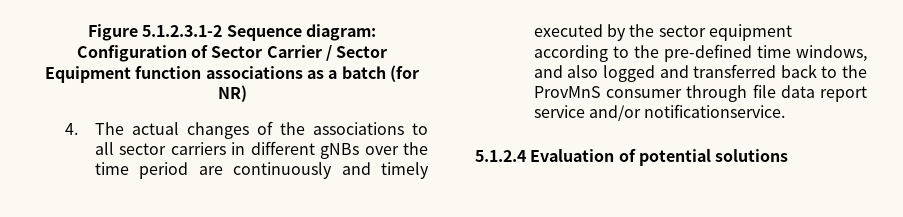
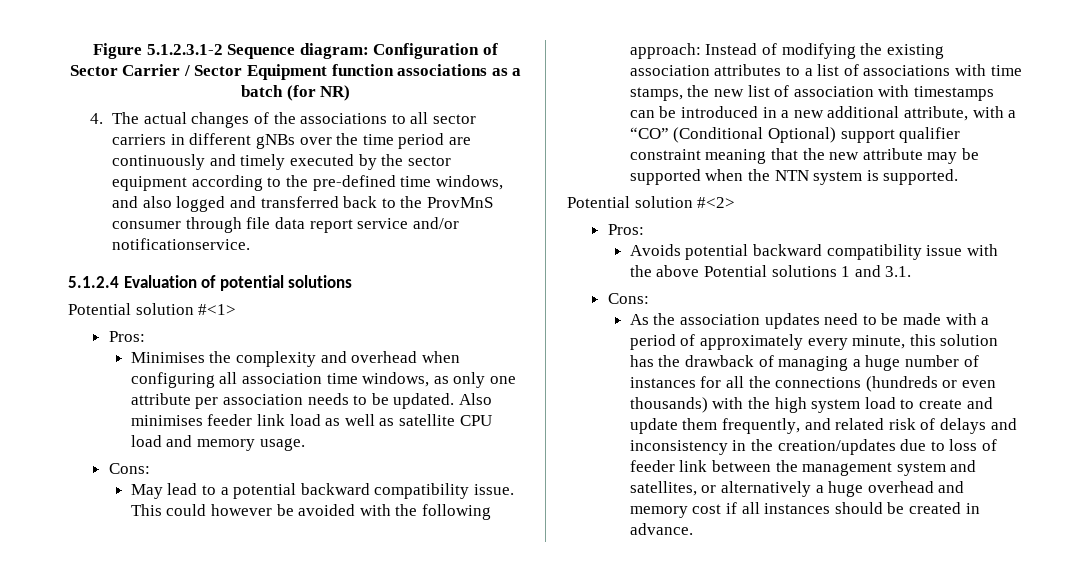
+ Potential solution #<1>
+ Pros:
+ Minimises the complexity and overhead when configuring all association time windows, as only one attribute per association needs to be updated. Also minimises feeder link load as well as satellite CPU load and memory usage.
+ Cons:
+ May lead to a potential backward compatibility issue. This could however be avoided with the following approach: Instead of modifying the existing association attributes to a list of associations with time stamps, the new list of association with timestamps can be introduced in a new additional attribute, with a “CO” (Conditional Optional) support qualifier constraint meaning that the new attribute may be supported when the NTN system is supported.
+ Potential solution #<2>
+ Pros:
+ Avoids potential backward compatibility issue with the above Potential solutions 1 and 3.1.
+ Cons:
+ As the association updates need to be made with a period of approximately every minute, this solution has the drawback of managing a huge number of instances for all the connections (hundreds or even thousands) with the high system load to create and update them frequently, and related risk of delays and inconsistency in the creation/updates due to loss of feeder link between the management system and satellites, or alternatively a huge overhead and memory cost if all instances should be created in advance.

